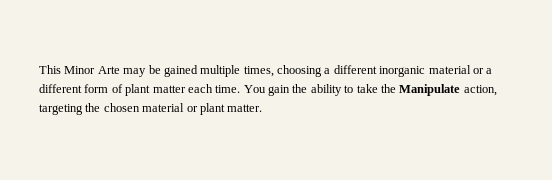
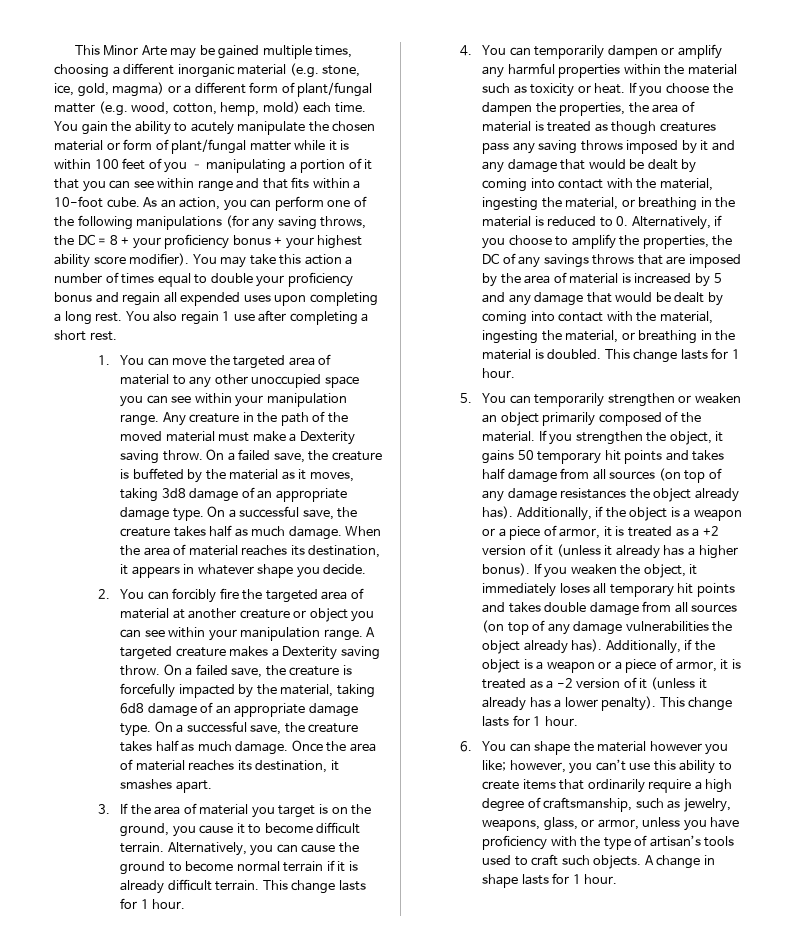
- This Minor Arte may be gained multiple times, choosing a different inorganic material or a different form of plant matter each time.
+ This Minor Arte may be gained multiple times, choosing a different inorganic material (e.g. stone, ice, gold, magma) or a different form of plant/fungal matter (e.g. wood, cotton, hemp, mold) each time.
- You gain the ability to take the Manipulate action, targeting the chosen material or plant matter.
+ You gain the ability to acutely manipulate the chosen material or form of plant/fungal matter while it is within 100 feet of you – manipulating a portion of it that you can see within range and that fits within a 10-foot cube. As an action, you can perform one of the following manipulations (for any saving throws, the DC = 8 + your proficiency bonus + your highest ability score modifier). You may take this action a number of times equal to double your proficiency bonus and regain all expended uses upon completing a long rest. You also regain 1 use after completing a short rest.
+ 1. You can move the targeted area of material to any other unoccupied space you can see within your manipulation range. Any creature in the path of the moved material must make a Dexterity saving throw. On a failed save, the creature is buffeted by the material as it moves, taking 3d8 damage of an appropriate damage type. On a successful save, the creature takes half as much damage. When the area of material reaches its destination, it appears in whatever shape you decide.
+ 2. You can forcibly fire the targeted area of material at another creature or object you can see within your manipulation range. A targeted creature makes a Dexterity saving throw. On a failed save, the creature is forcefully impacted by the material, taking 6d8 damage of an appropriate damage type. On a successful save, the creature takes half as much damage. Once the area of material reaches its destination, it smashes apart.
+ 3. If the area of material you target is on the ground, you cause it to become difficult terrain. Alternatively, you can cause the ground to become normal terrain if it is already difficult terrain. This change lasts for 1 hour.
+ 4. You can temporarily dampen or amplify any harmful properties within the material such as toxicity or heat. If you choose the dampen the properties, the area of material is treated as though creatures pass any saving throws imposed by it and any damage that would be dealt by coming into contact with the material, ingesting the material, or breathing in the material is reduced to 0. Alternatively, if you choose to amplify the properties, the DC of any savings throws that are imposed by the area of material is increased by 5 and any damage that would be dealt by coming into contact with the material, ingesting the material, or breathing in the material is doubled. This change lasts for 1 hour.
+ 5. You can temporarily strengthen or weaken an object primarily composed of the material. If you strengthen the object, it gains 50 temporary hit points and takes half damage from all sources (on top of any damage resistances the object already has). Additionally, if the object is a weapon or a piece of armor, it is treated as a +2 version of it (unless it already has a higher bonus). If you weaken the object, it immediately loses all temporary hit points and takes double damage from all sources (on top of any damage vulnerabilities the object already has). Additionally, if the object is a weapon or a piece of armor, it is treated as a -2 version of it (unless it already has a lower penalty). This change lasts for 1 hour.
+ 6. You can shape the material however you like; however, you can’t use this ability to create items that ordinarily require a high degree of craftsmanship, such as jewelry, weapons, glass, or armor, unless you have proficiency with the type of artisan’s tools used to craft such objects. A change in shape lasts for 1 hour.

